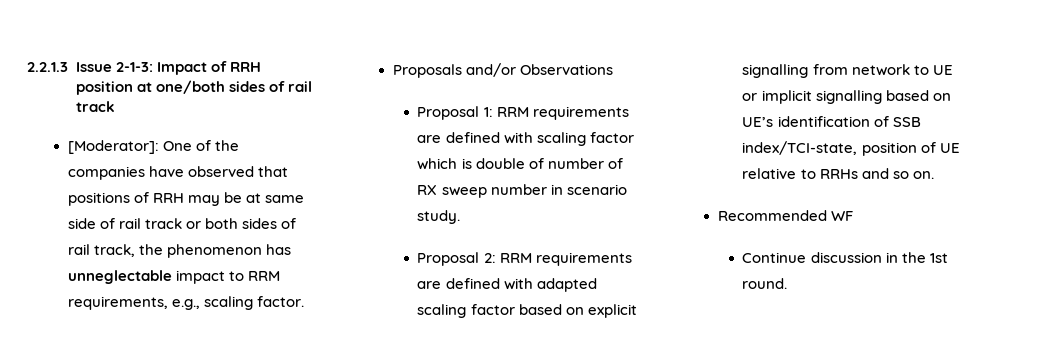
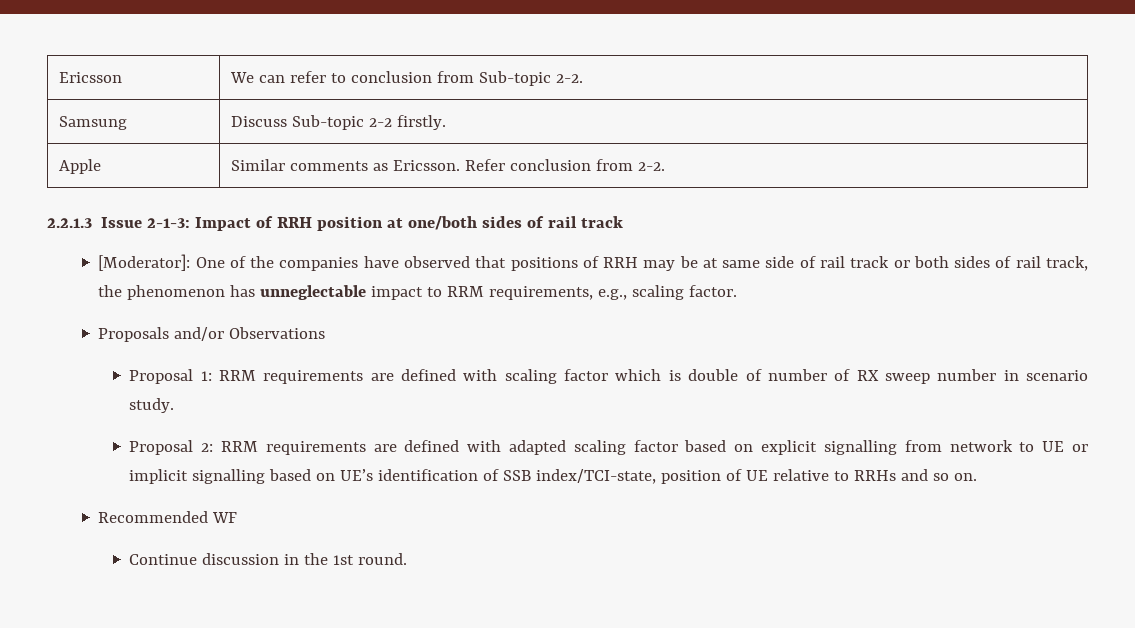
+ Ericsson | We can refer to conclusion from Sub-topic 2-2.
+ Samsung | Discuss Sub-topic 2-2 firstly.
+ Apple | Similar comments as Ericsson. Refer conclusion from 2-2.

